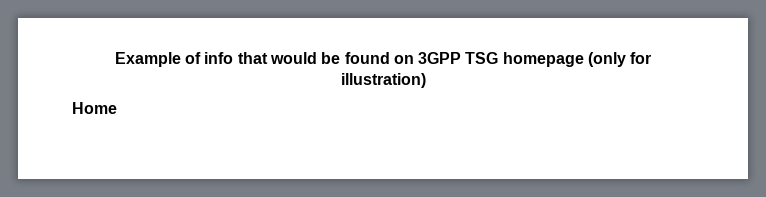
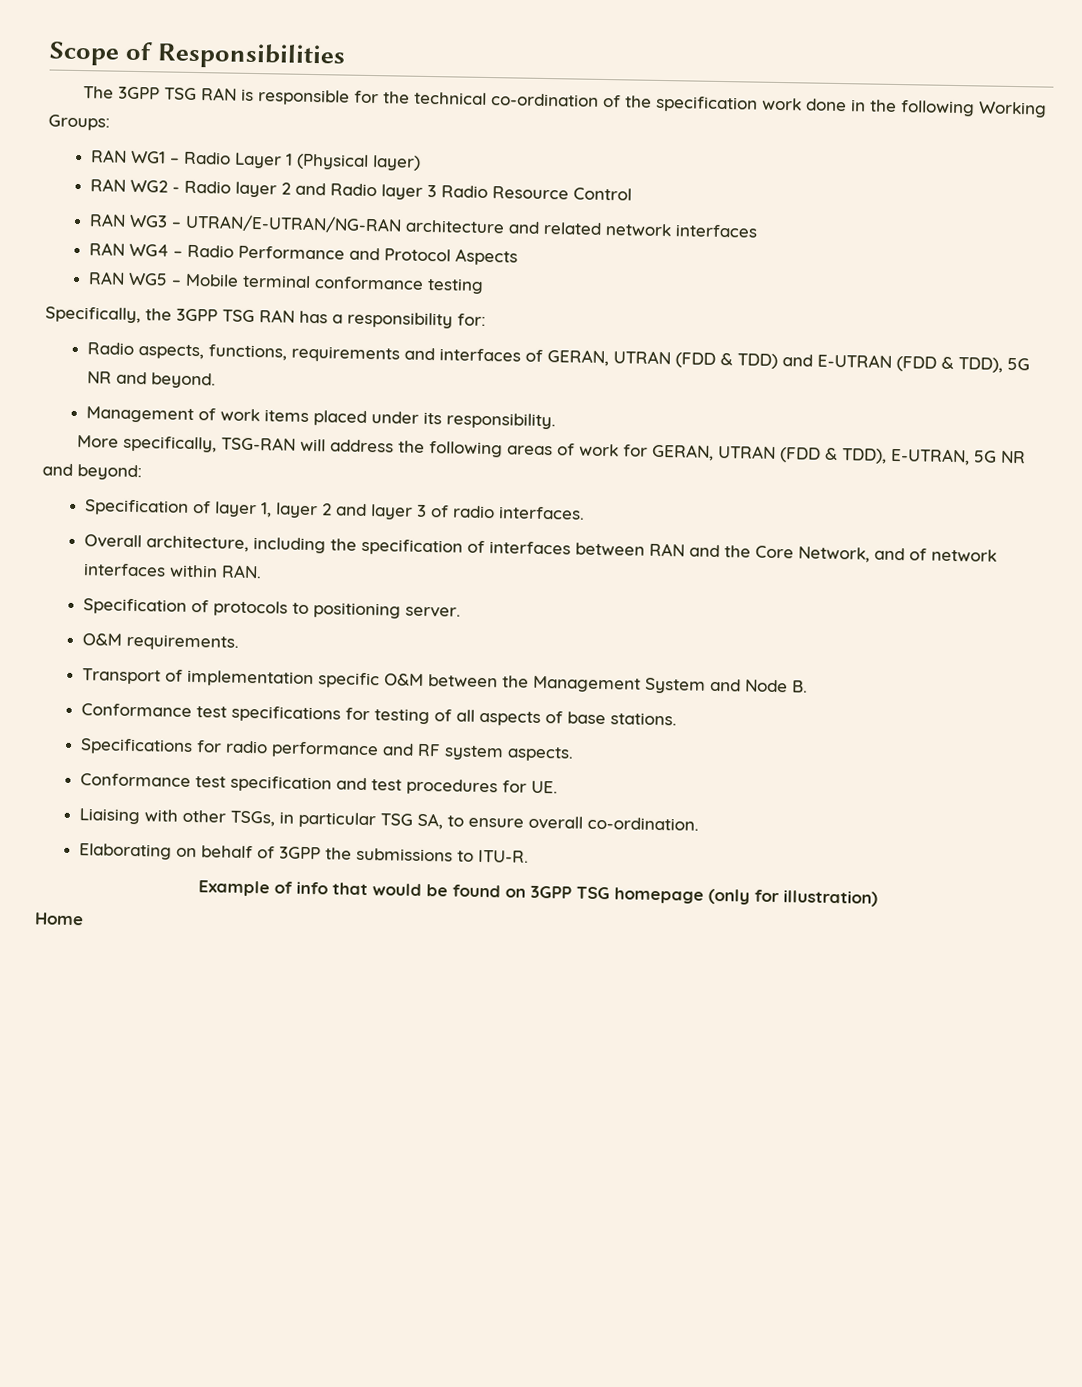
+ Scope of Responsibilities
+ The 3GPP TSG RAN is responsible for the technical co-ordination of the specification work done in the following Working Groups:
+ RAN WG1 – Radio Layer 1 (Physical layer)
+ RAN WG2 - Radio layer 2 and Radio layer 3 Radio Resource Control
+ RAN WG3 – UTRAN/E-UTRAN/NG-RAN architecture and related network interfaces
+ RAN WG4 – Radio Performance and Protocol Aspects
+ RAN WG5 – Mobile terminal conformance testing
+ Specifically, the 3GPP TSG RAN has a responsibility for:
+ Radio aspects, functions, requirements and interfaces of GERAN, UTRAN (FDD & TDD) and E-UTRAN (FDD & TDD), 5G NR and beyond.
+ Management of work items placed under its responsibility.
+ More specifically, TSG-RAN will address the following areas of work for GERAN, UTRAN (FDD & TDD), E-UTRAN, 5G NR and beyond:
+ Specification of layer 1, layer 2 and layer 3 of radio interfaces.
+ Overall architecture, including the specification of interfaces between RAN and the Core Network, and of network interfaces within RAN.
+ Specification of protocols to positioning server.
+ O&M requirements.
+ Transport of implementation specific O&M between the Management System and Node B.
+ Conformance test specifications for testing of all aspects of base stations.
+ Specifications for radio performance and RF system aspects.
+ Conformance test specification and test procedures for UE.
+ Liaising with other TSGs, in particular TSG SA, to ensure overall co-ordination.
+ Elaborating on behalf of 3GPP the submissions to ITU-R.

